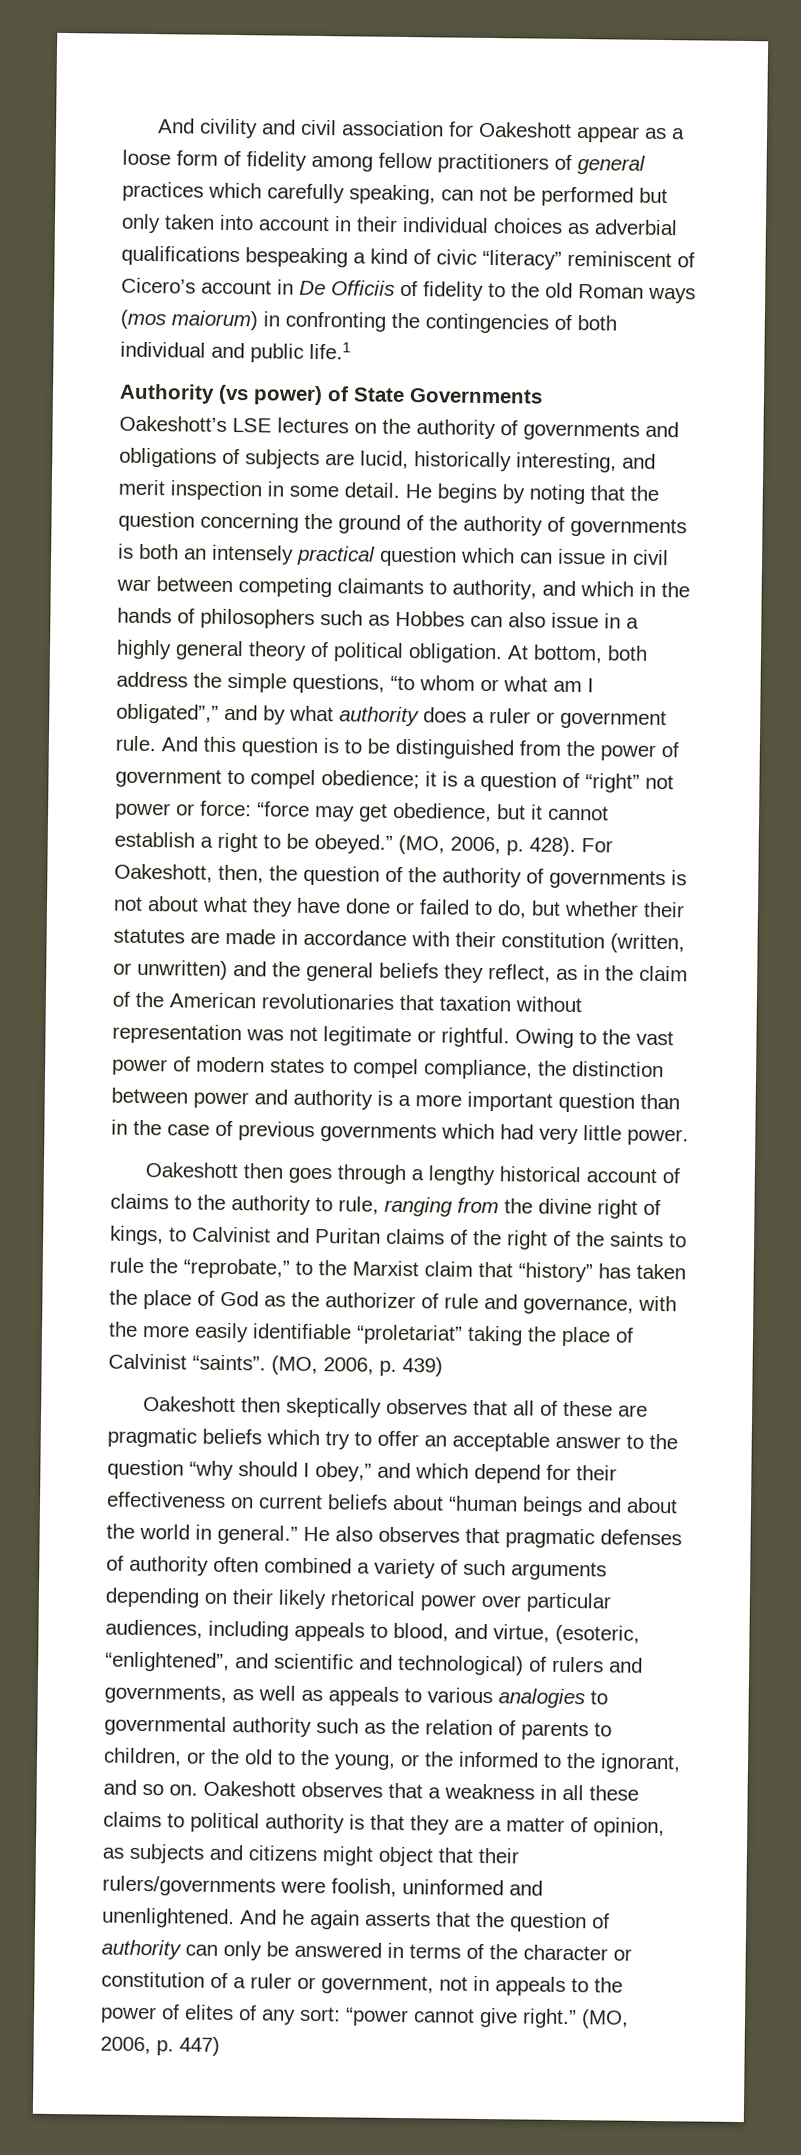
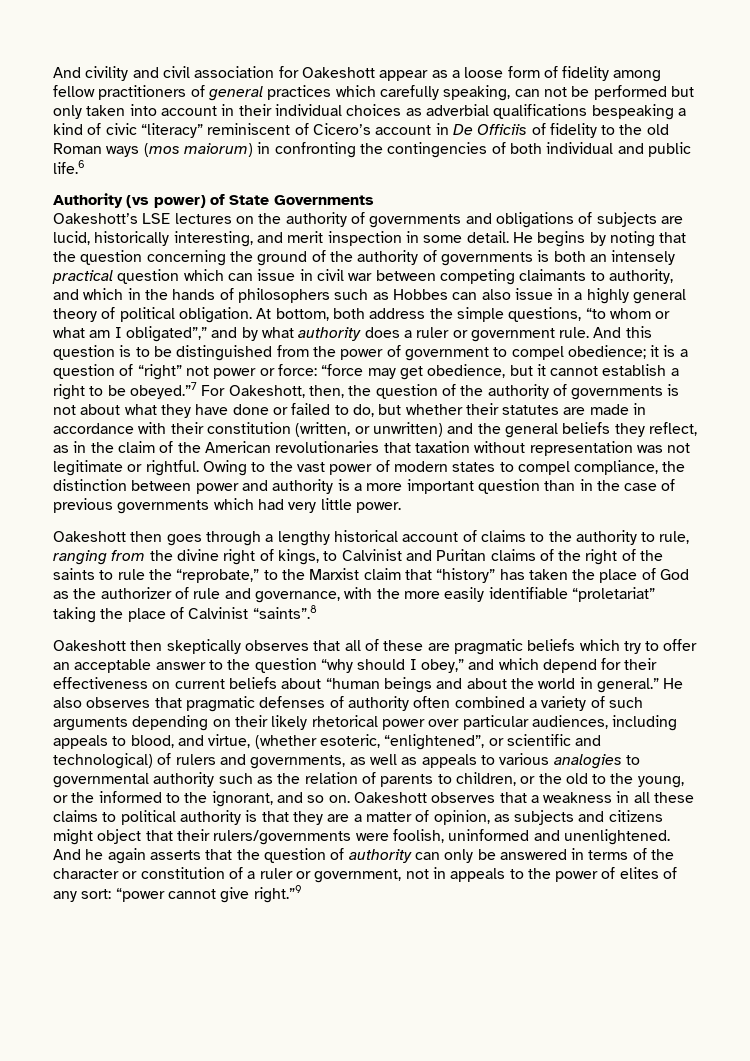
- And civility and civil association for Oakeshott appear as a loose form of fidelity among fellow practitioners of general practices which carefully speaking, can not be performed but only taken into account in their individual choices as adverbial qualifications bespeaking a kind of civic “literacy” reminiscent of Cicero’s account in De Officiis of fidelity to the old Roman ways (mos maiorum) in confronting the contingencies of both individual and public life.1
+ And civility and civil association for Oakeshott appear as a loose form of fidelity among fellow practitioners of general practices which carefully speaking, can not be performed but only taken into account in their individual choices as adverbial qualifications bespeaking a kind of civic “literacy” reminiscent of Cicero’s account in De Officiis of fidelity to the old Roman ways (mos maiorum) in confronting the contingencies of both individual and public life.6
- “force may get obedience, but it cannot establish a right to be obeyed.” (MO, 2006, p. 428). For Oakeshott, then, the question of the authority of governments is not about what they have done or failed to do, but whether their statutes are made in accordance with their constitution (written, or unwritten) and the general beliefs they reflect, as in the claim of the American revolutionaries that taxation without representation was not legitimate or rightful.
+ “force may get obedience, but it cannot establish a right to be obeyed.”7 For Oakeshott, then, the question of the authority of governments is not about what they have done or failed to do, but whether their statutes are made in accordance with their constitution (written, or unwritten) and the general beliefs they reflect, as in the claim of the American revolutionaries that taxation without representation was not legitimate or rightful.
- Oakeshott then goes through a lengthy historical account of claims to the authority to rule, ranging from the divine right of kings, to Calvinist and Puritan claims of the right of the saints to rule the “reprobate,” to the Marxist claim that “history” has taken the place of God as the authorizer of rule and governance, with the more easily identifiable “proletariat” taking the place of Calvinist “saints”. (MO, 2006, p. 439)
+ Oakeshott then goes through a lengthy historical account of claims to the authority to rule, ranging from the divine right of kings, to Calvinist and Puritan claims of the right of the saints to rule the “reprobate,” to the Marxist claim that “history” has taken the place of God as the authorizer of rule and governance, with the more easily identifiable “proletariat” taking the place of Calvinist “saints”.8
- He also observes that pragmatic defenses of authority often combined a variety of such arguments depending on their likely rhetorical power over particular audiences, including appeals to blood, and virtue, (esoteric, “enlightened”, and scientific and technological) of rulers and governments, as well as appeals to various analogies to governmental authority such as the relation of parents to children, or the old to the young, or the informed to the ignorant, and so on.
+ He also observes that pragmatic defenses of authority often combined a variety of such arguments depending on their likely rhetorical power over particular audiences, including appeals to blood, and virtue, (whether esoteric, “enlightened”, or scientific and technological) of rulers and governments, as well as appeals to various analogies to governmental authority such as the relation of parents to children, or the old to the young, or the informed to the ignorant, and so on.
- And he again asserts that the question of authority can only be answered in terms of the character or constitution of a ruler or government, not in appeals to the power of elites of any sort: “power cannot give right.” (MO, 2006, p. 447)
+ And he again asserts that the question of authority can only be answered in terms of the character or constitution of a ruler or government, not in appeals to the power of elites of any sort: “power cannot give right.”9

